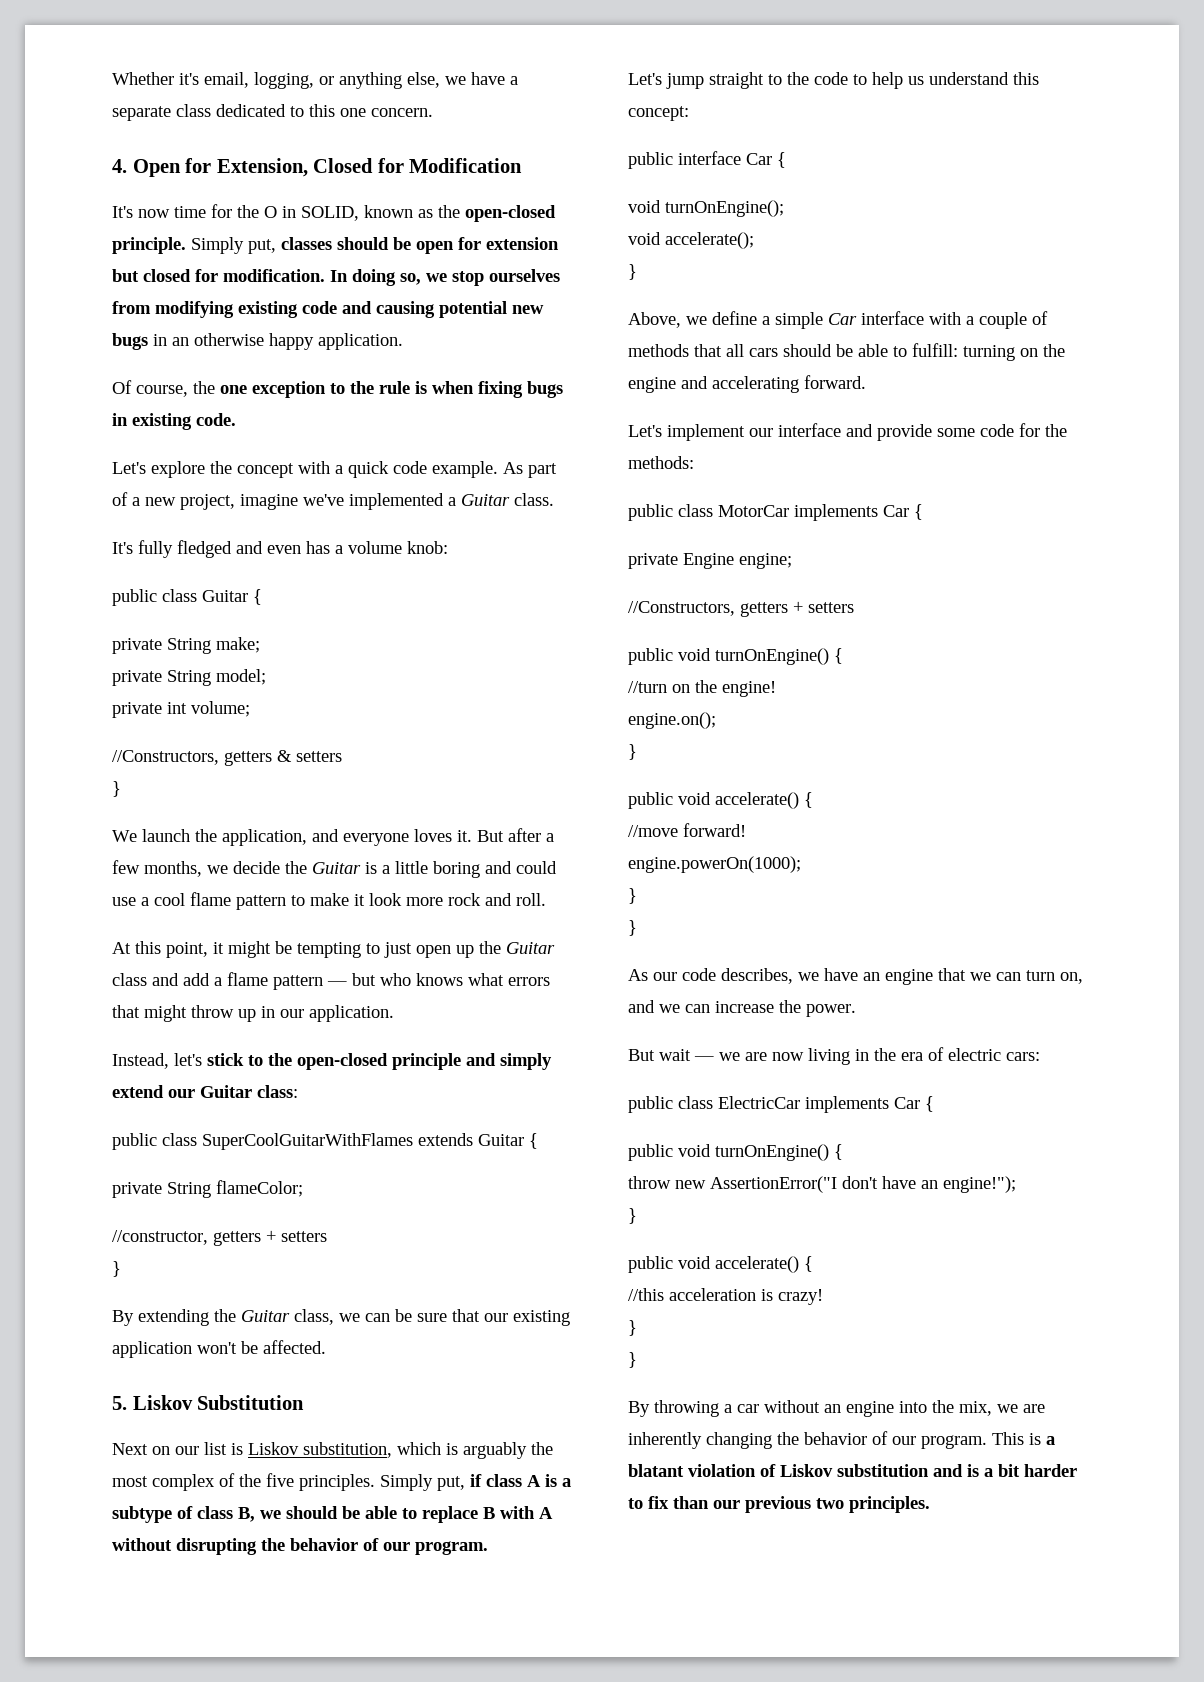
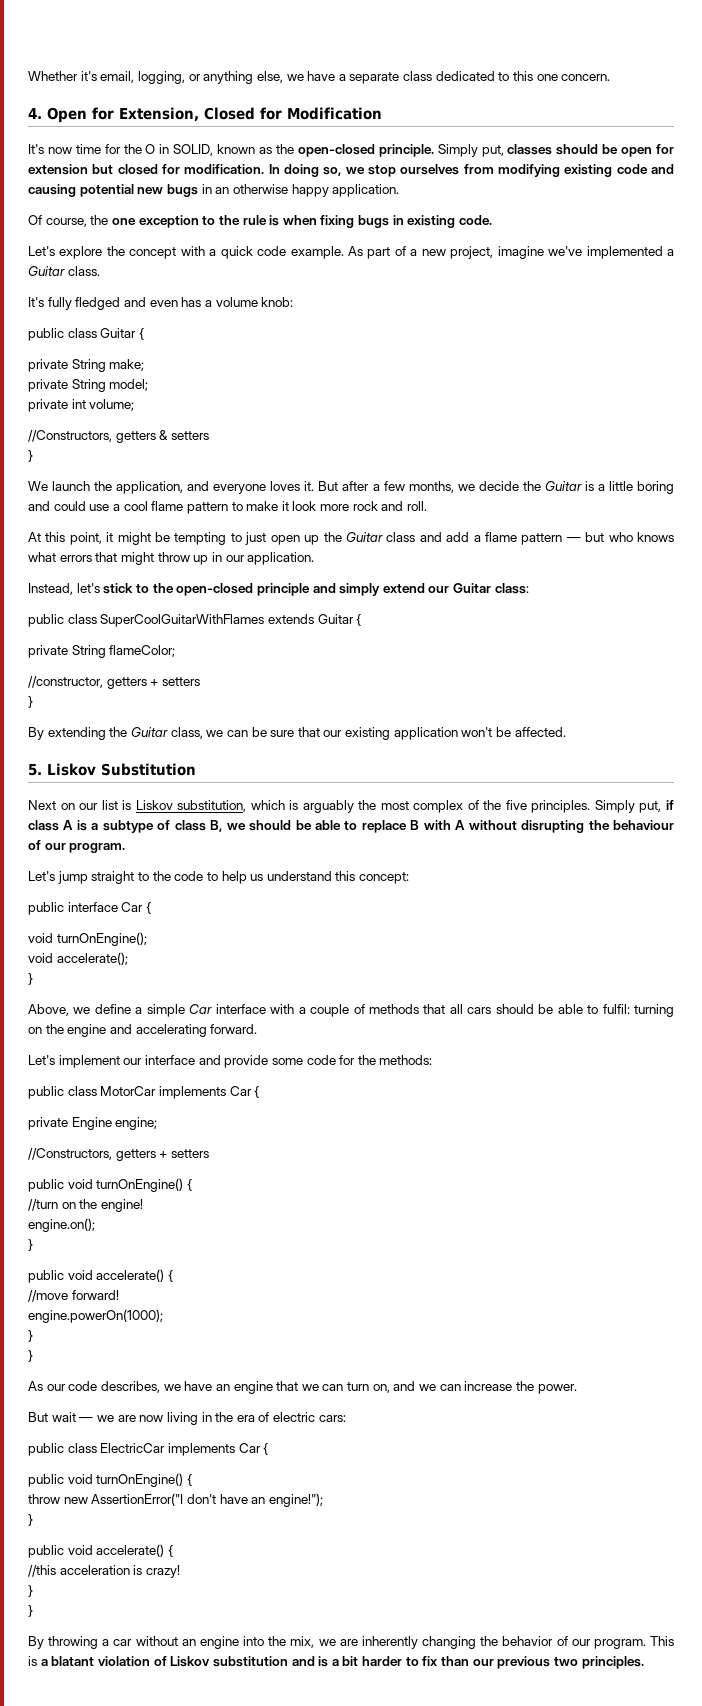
- Simply put, if class A is a subtype of class B, we should be able to replace B with A without disrupting the behavior of our program.
+ Simply put, if class A is a subtype of class B, we should be able to replace B with A without disrupting the behaviour of our program.
- Above, we define a simple Car interface with a couple of methods that all cars should be able to fulfill: turning on the engine and accelerating forward.
+ Above, we define a simple Car interface with a couple of methods that all cars should be able to fulfil: turning on the engine and accelerating forward.

